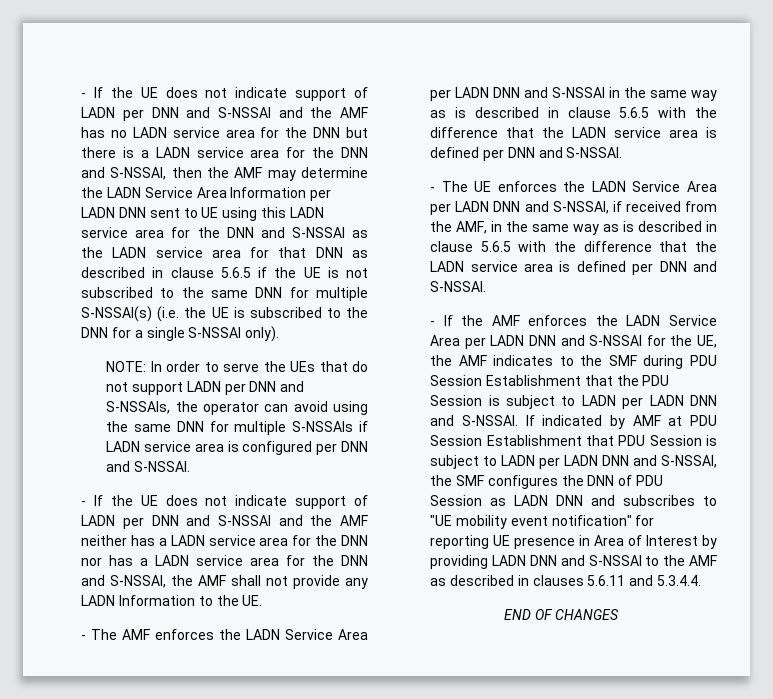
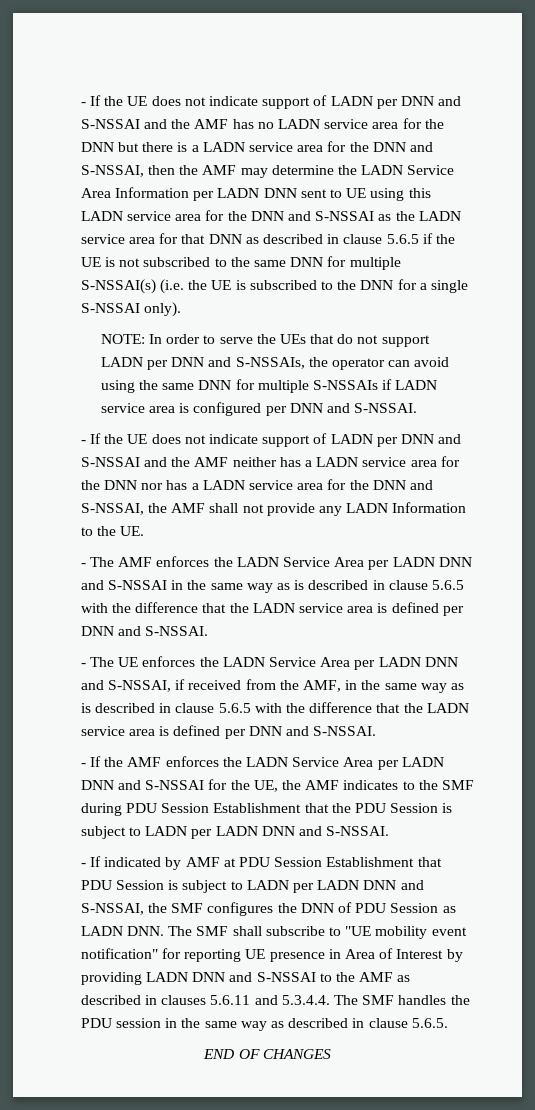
- - If the AMF enforces the LADN Service Area per LADN DNN and S-NSSAI for the UE, the AMF indicates to the SMF during PDU Session Establishment that the PDU Session is subject to LADN per LADN DNN and S-NSSAI. If indicated by AMF at PDU Session Establishment that PDU Session is subject to LADN per LADN DNN and S-NSSAI, the SMF configures the DNN of PDU Session as LADN DNN and subscribes to "UE mobility event notification" for reporting UE presence in Area of Interest by providing LADN DNN and S-NSSAI to the AMF as described in clauses 5.6.11 and 5.3.4.4.
+ - If the AMF enforces the LADN Service Area per LADN DNN and S-NSSAI for the UE, the AMF indicates to the SMF during PDU Session Establishment that the PDU Session is subject to LADN per LADN DNN and S-NSSAI.
+ - If indicated by AMF at PDU Session Establishment that PDU Session is subject to LADN per LADN DNN and S-NSSAI, the SMF configures the DNN of PDU Session as LADN DNN. The SMF shall subscribe to "UE mobility event notification" for reporting UE presence in Area of Interest by providing LADN DNN and S-NSSAI to the AMF as described in clauses 5.6.11 and 5.3.4.4. The SMF handles the PDU session in the same way as described in clause 5.6.5.

